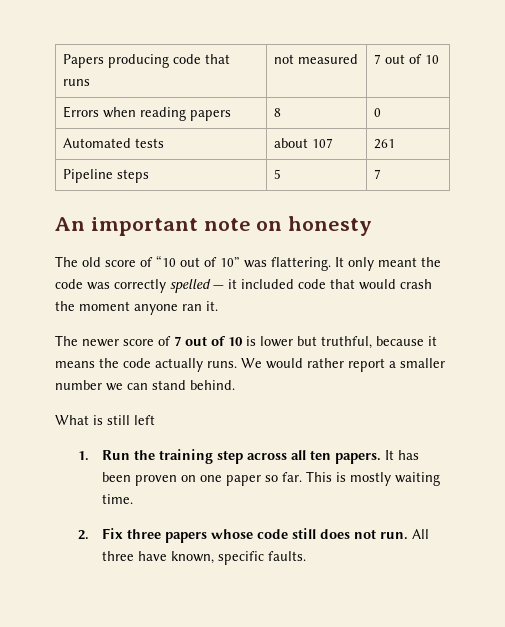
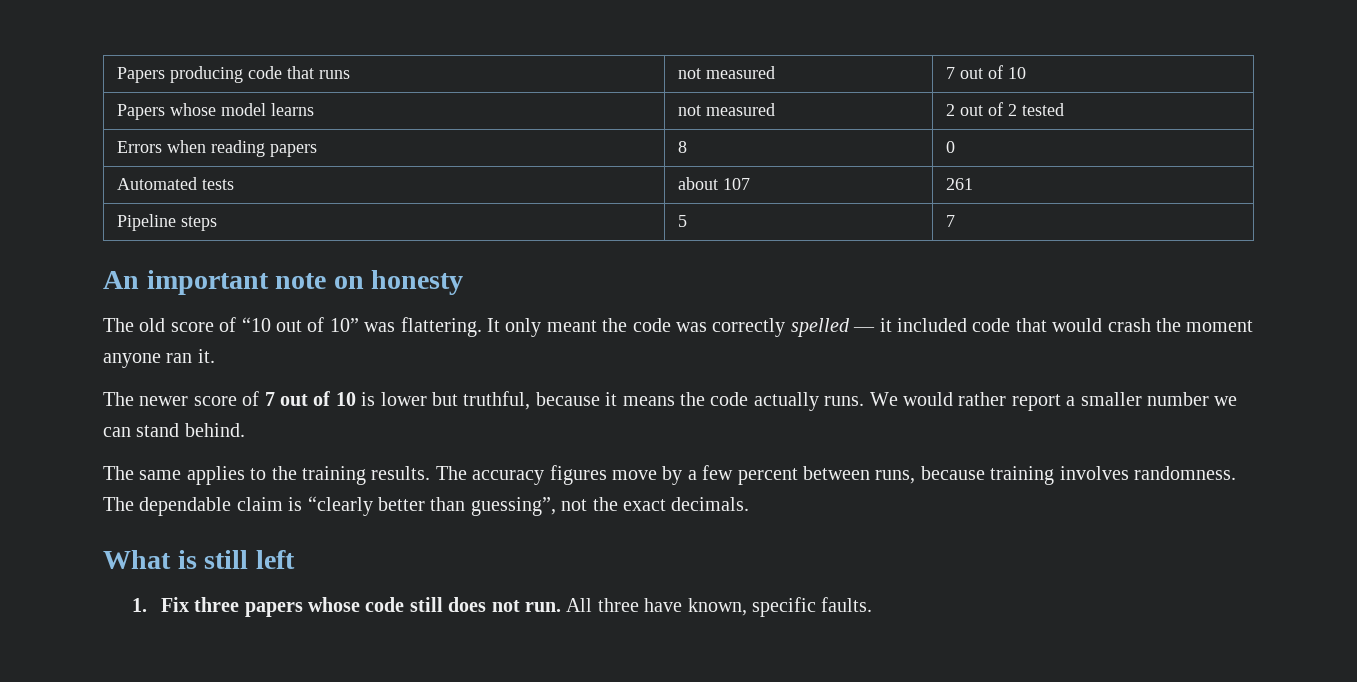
+ Papers whose model learns | not measured | 2 out of 2 tested
+ The same applies to the training results. The accuracy figures move by a few percent between runs, because training involves randomness. The dependable claim is “clearly better than guessing”, not the exact decimals.
  What is still left
- 1. Run the training step across all ten papers. It has been proven on one paper so far. This is mostly waiting time.
- 2. Fix three papers whose code still does not run.
+ 1. Fix three papers whose code still does not run.

